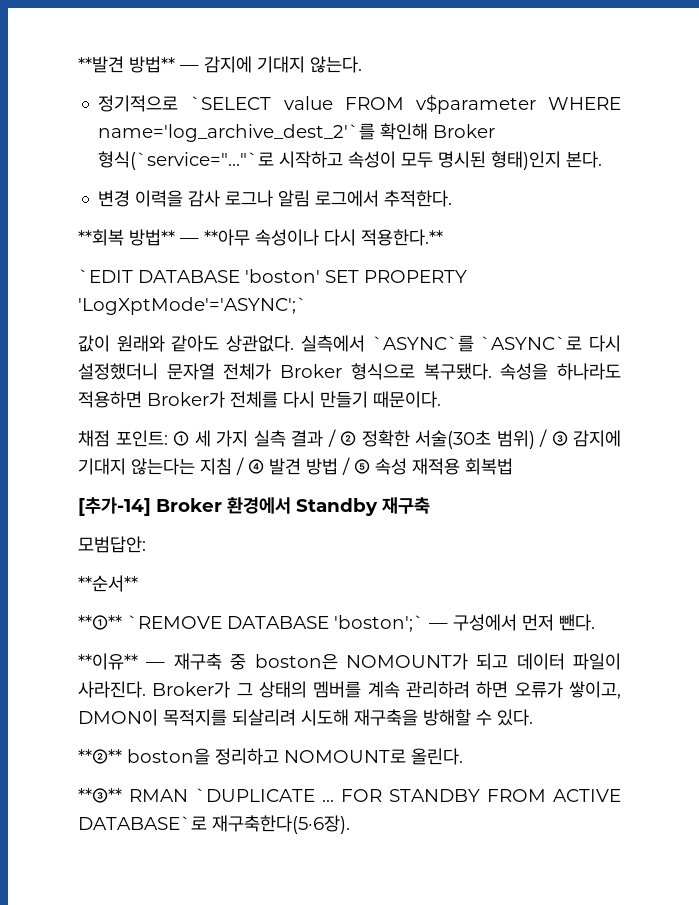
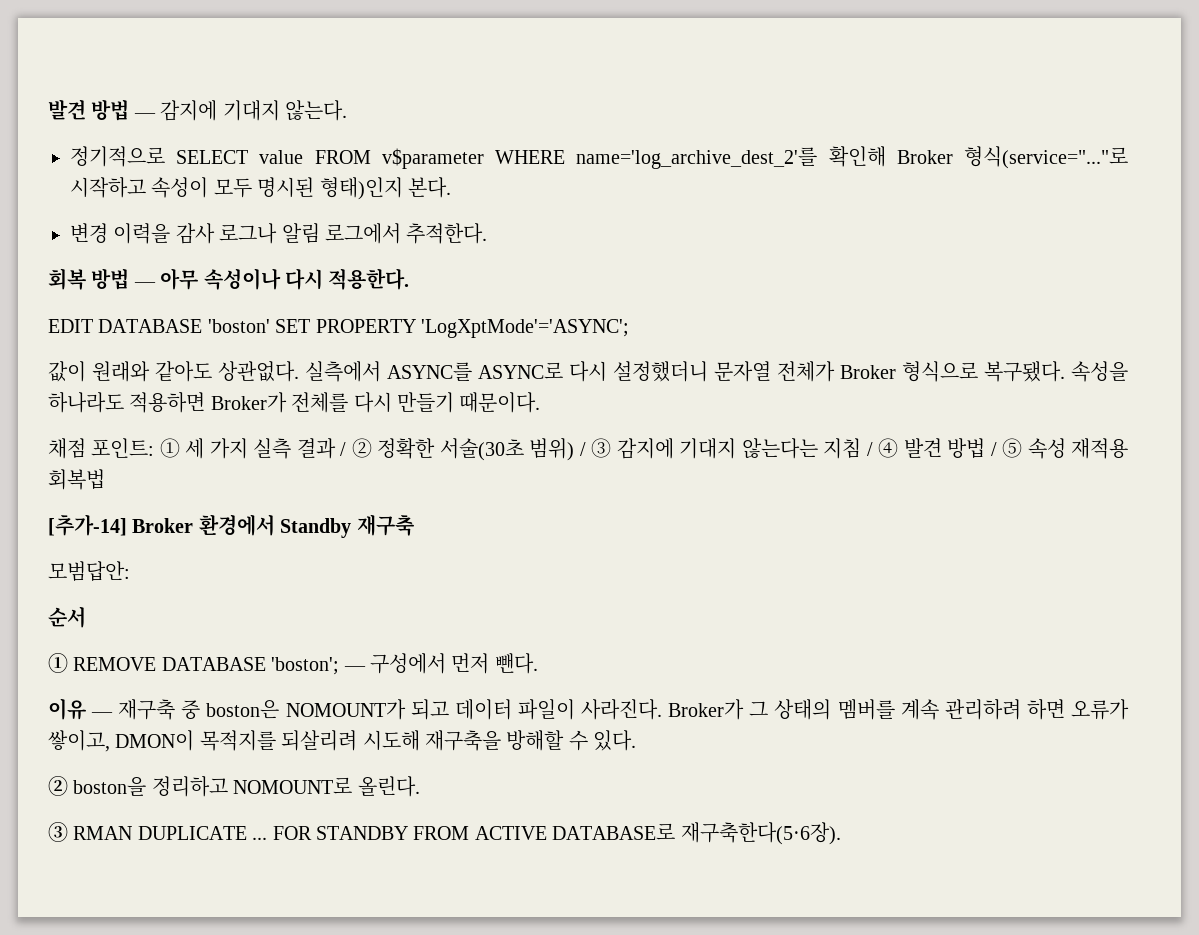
- **발견 방법** — 감지에 기대지 않는다.
+ 발견 방법 — 감지에 기대지 않는다.
- 정기적으로 `SELECT value FROM v$parameter WHERE name='log_archive_dest_2'`를 확인해 Broker 형식(`service="..."`로 시작하고 속성이 모두 명시된 형태)인지 본다.
+ 정기적으로 SELECT value FROM v$parameter WHERE name='log_archive_dest_2'를 확인해 Broker 형식(service="..."로 시작하고 속성이 모두 명시된 형태)인지 본다.
- **회복 방법** — **아무 속성이나 다시 적용한다.**
- `EDIT DATABASE 'boston' SET PROPERTY 'LogXptMode'='ASYNC';`
+ 회복 방법 — 아무 속성이나 다시 적용한다.
+ EDIT DATABASE 'boston' SET PROPERTY 'LogXptMode'='ASYNC';
- 실측에서 `ASYNC`를 `ASYNC`로 다시 설정했더니 문자열 전체가 Broker 형식으로 복구됐다.
+ 실측에서 ASYNC를 ASYNC로 다시 설정했더니 문자열 전체가 Broker 형식으로 복구됐다.
- **순서**
- **①** `REMOVE DATABASE 'boston';` — 구성에서 먼저 뺀다.
+ 순서
+ ① REMOVE DATABASE 'boston'; — 구성에서 먼저 뺀다.
- **이유** — 재구축 중 boston은 NOMOUNT가 되고 데이터 파일이 사라진다.
+ 이유 — 재구축 중 boston은 NOMOUNT가 되고 데이터 파일이 사라진다.
- **②** boston을 정리하고 NOMOUNT로 올린다.
+ ② boston을 정리하고 NOMOUNT로 올린다.
- **③** RMAN `DUPLICATE ...
+ ③ RMAN DUPLICATE ...
- FOR STANDBY FROM ACTIVE DATABASE`로 재구축한다(5·6장).
+ FOR STANDBY FROM ACTIVE DATABASE로 재구축한다(5·6장).

